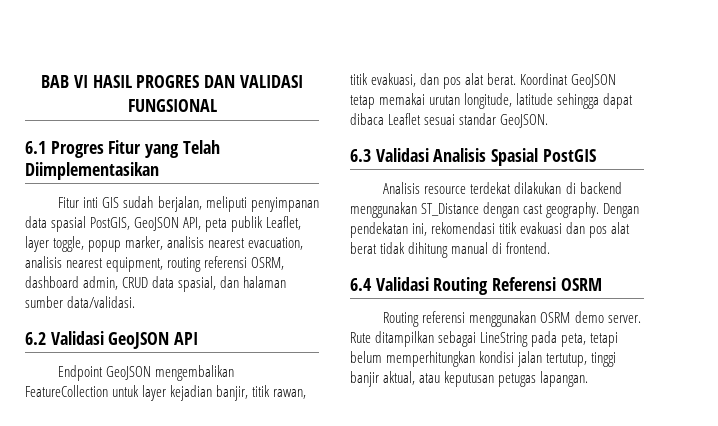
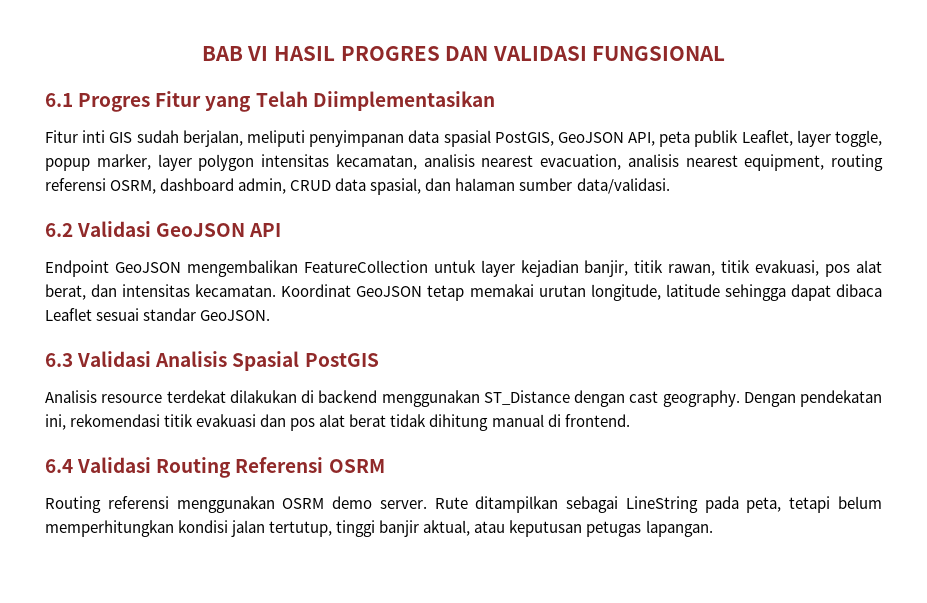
- Fitur inti GIS sudah berjalan, meliputi penyimpanan data spasial PostGIS, GeoJSON API, peta publik Leaflet, layer toggle, popup marker, analisis nearest evacuation, analisis nearest equipment, routing referensi OSRM, dashboard admin, CRUD data spasial, dan halaman sumber data/validasi.
+ Fitur inti GIS sudah berjalan, meliputi penyimpanan data spasial PostGIS, GeoJSON API, peta publik Leaflet, layer toggle, popup marker, layer polygon intensitas kecamatan, analisis nearest evacuation, analisis nearest equipment, routing referensi OSRM, dashboard admin, CRUD data spasial, dan halaman sumber data/validasi.
- Endpoint GeoJSON mengembalikan FeatureCollection untuk layer kejadian banjir, titik rawan, titik evakuasi, dan pos alat berat.
+ Endpoint GeoJSON mengembalikan FeatureCollection untuk layer kejadian banjir, titik rawan, titik evakuasi, pos alat berat, dan intensitas kecamatan.

